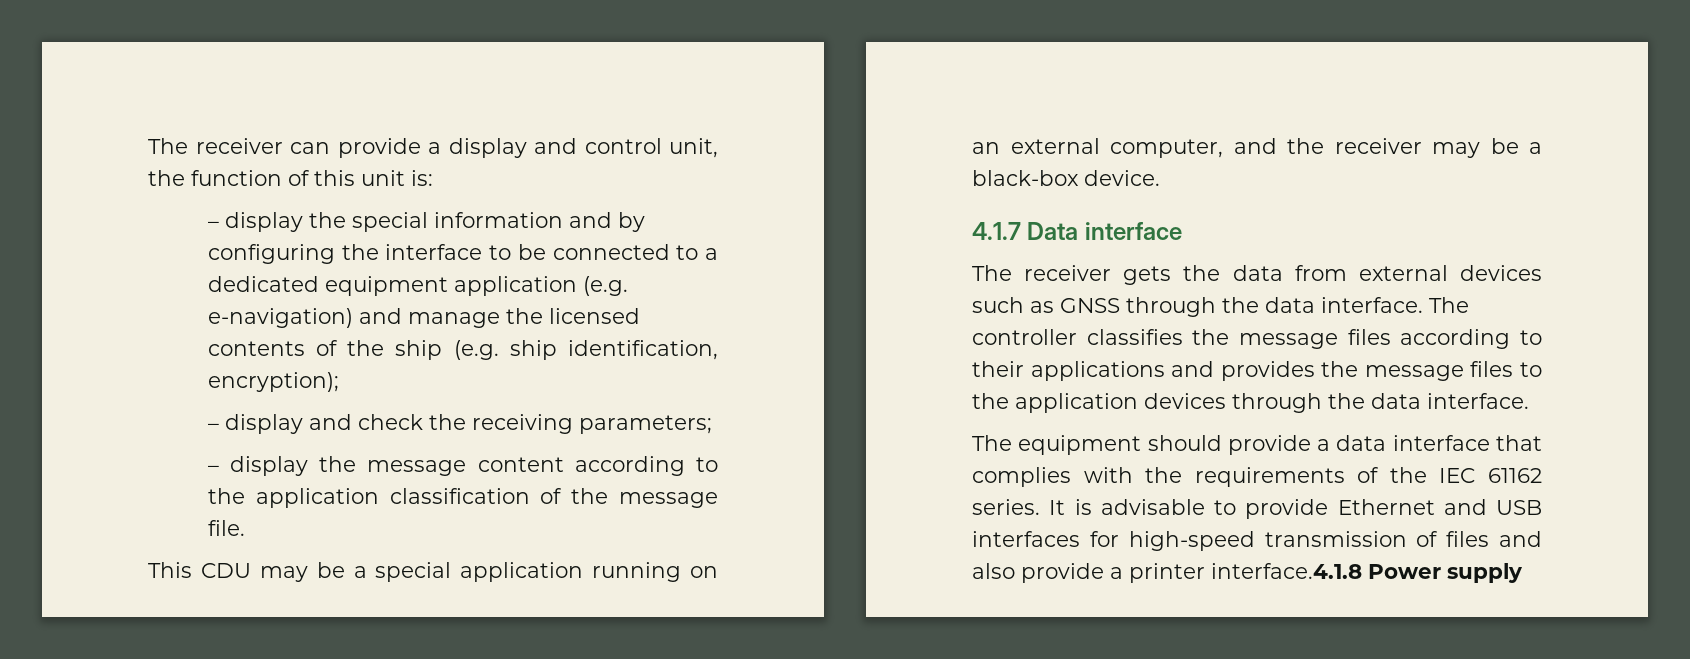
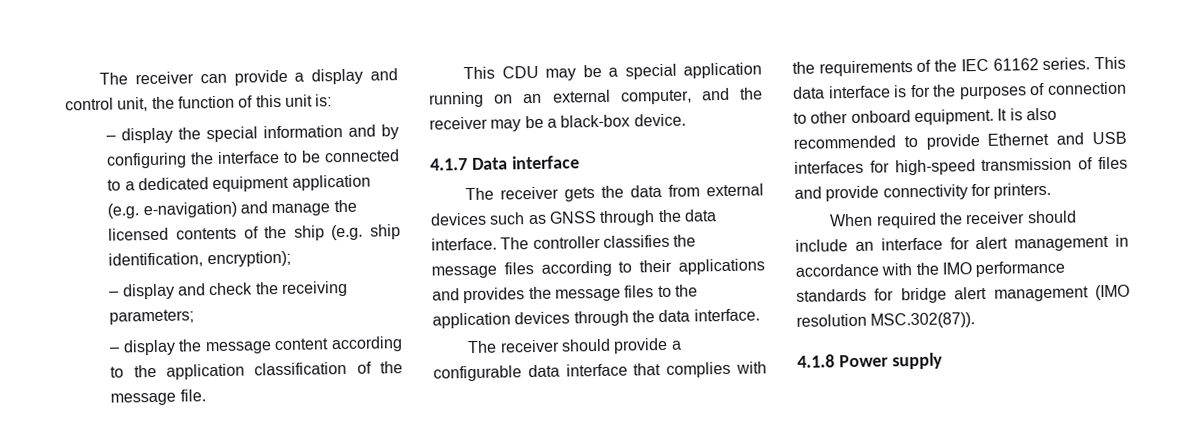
- The equipment should provide a data interface that complies with the requirements of the IEC 61162 series.
+ The receiver should provide a configurable data interface that complies with the requirements of the IEC 61162 series.
- It is advisable to provide Ethernet and USB interfaces for high-speed transmission of files and also provide a printer interface.4.1.8 Power supply
+ This data interface is for the purposes of connection to other onboard equipment. It is also recommended to provide Ethernet and USB interfaces for high-speed transmission of files and provide connectivity for printers.
+ When required the receiver should include an interface for alert management in accordance with the IMO performance standards for bridge alert management (IMO resolution MSC.302(87)).
+ 4.1.8 Power supply

